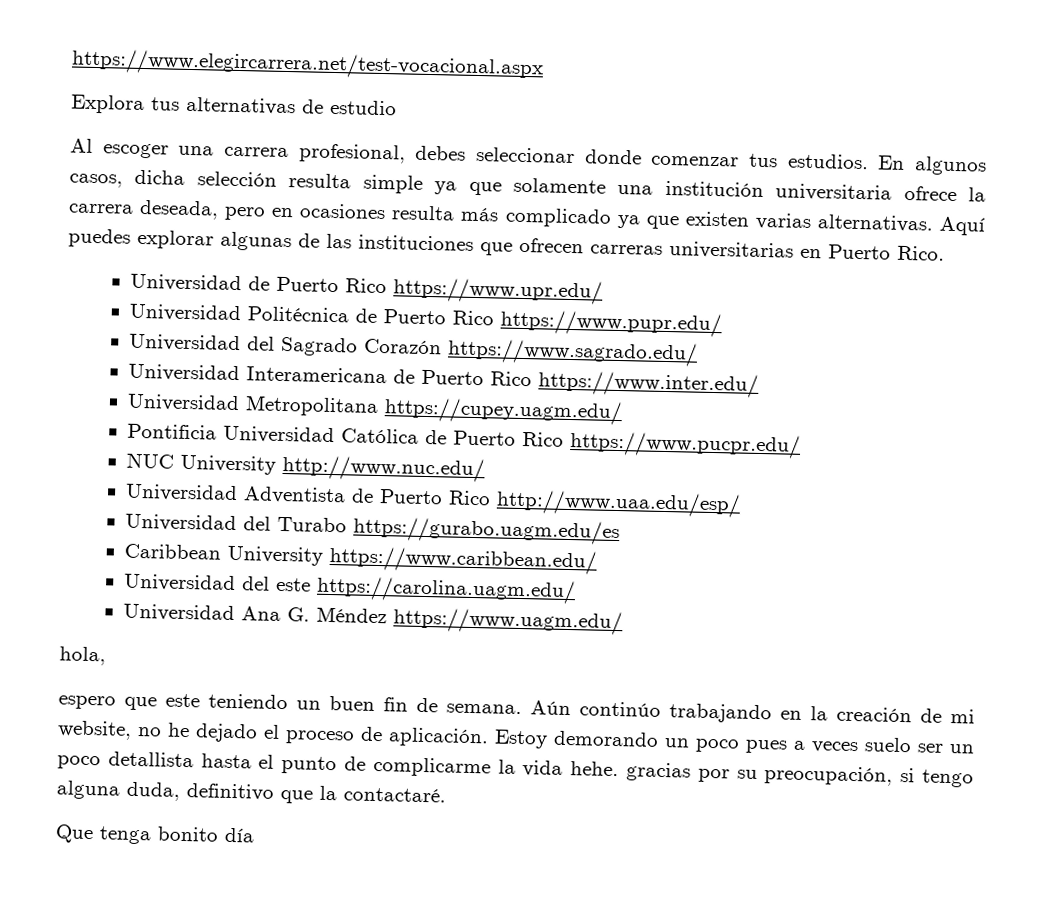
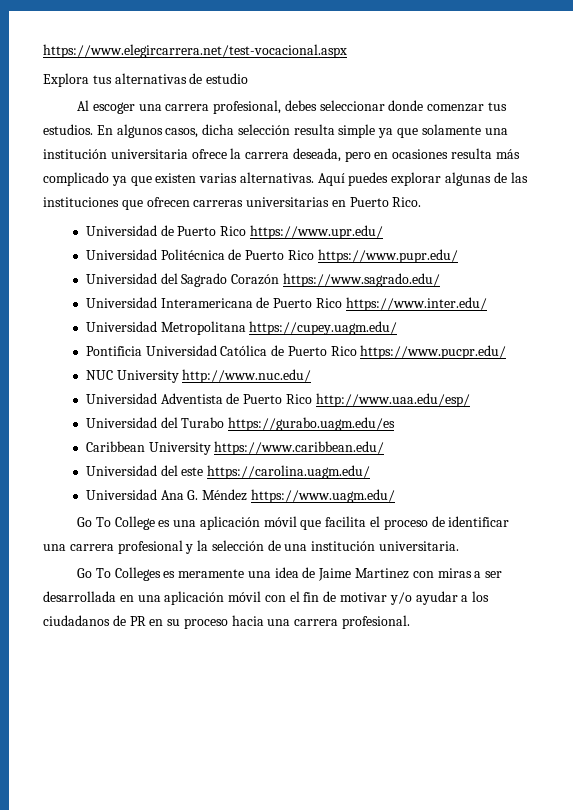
- hola,
- espero que este teniendo un buen fin de semana. Aún continúo trabajando en la creación de mi website, no he dejado el proceso de aplicación. Estoy demorando un poco pues a veces suelo ser un poco detallista hasta el punto de complicarme la vida hehe. gracias por su preocupación, si tengo alguna duda, definitivo que la contactaré.
- Que tenga bonito día
+ Go To College es una aplicación móvil que facilita el proceso de identificar una carrera profesional y la selección de una institución universitaria.
+ Go To Colleges es meramente una idea de Jaime Martinez con miras a ser desarrollada en una aplicación móvil con el fin de motivar y/o ayudar a los ciudadanos de PR en su proceso hacia una carrera profesional.

